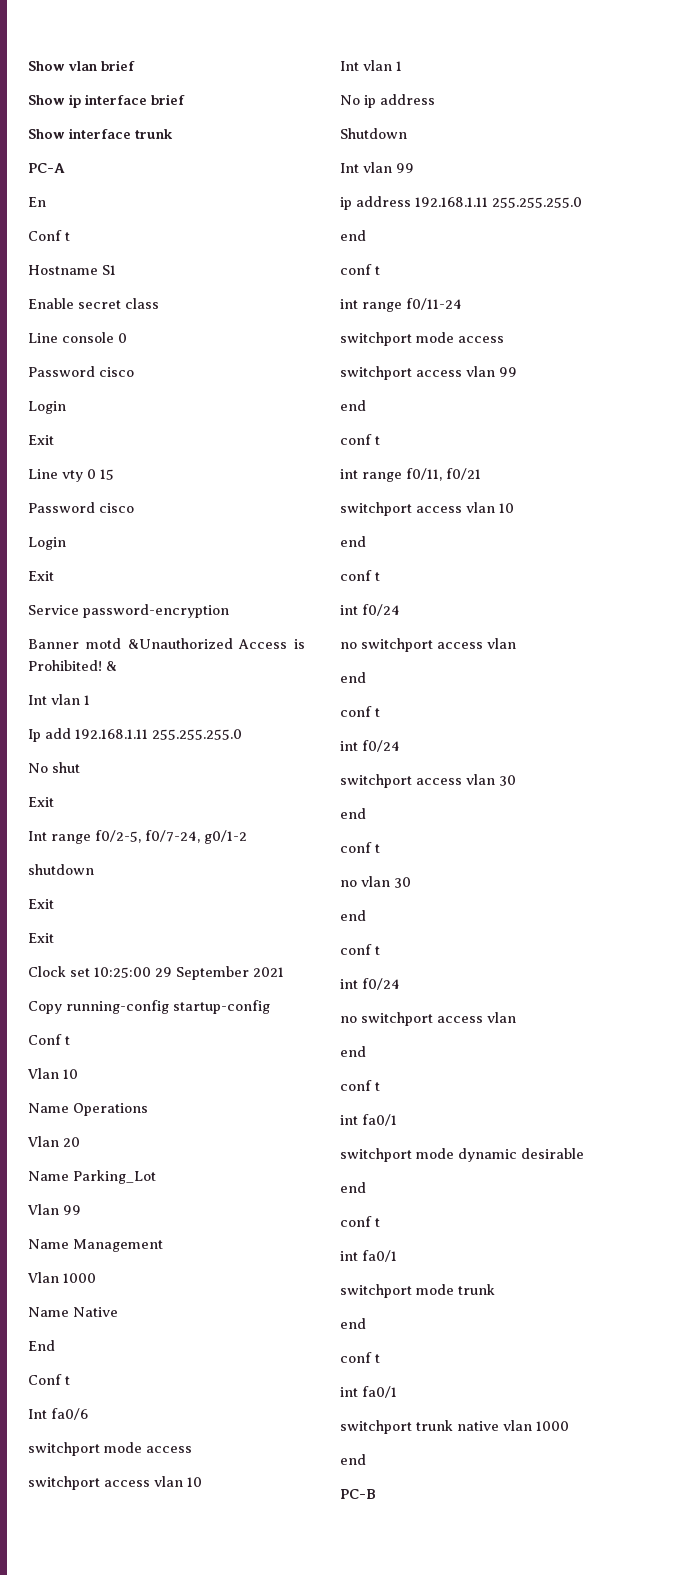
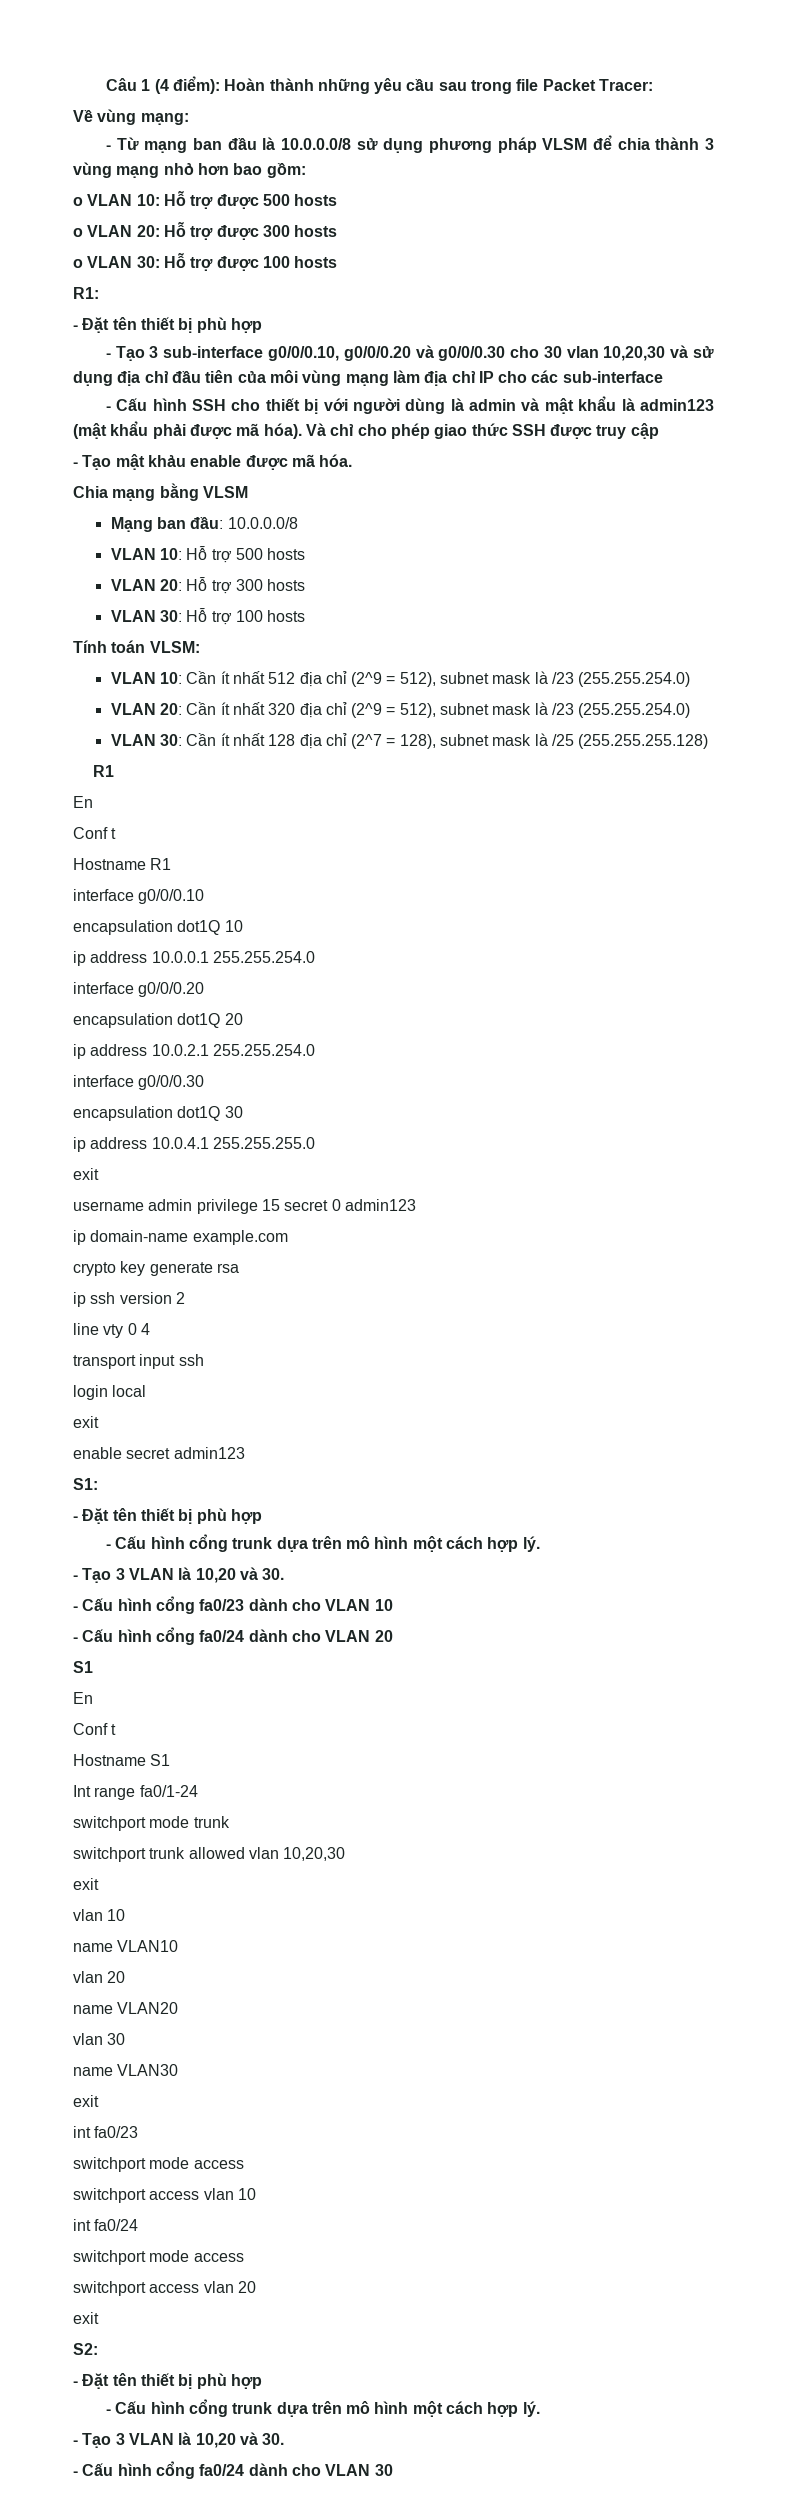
- Show vlan brief
- Show ip interface brief
- Show interface trunk
- PC-A
+ Câu 1 (4 điểm): Hoàn thành những yêu cầu sau trong file Packet Tracer:
+ Về vùng mạng:
+ - Từ mạng ban đầu là 10.0.0.0/8 sử dụng phương pháp VLSM để chia thành 3 vùng mạng nhỏ hơn bao gồm:
+ o VLAN 10: Hỗ trợ được 500 hosts
+ o VLAN 20: Hỗ trợ được 300 hosts
+ o VLAN 30: Hỗ trợ được 100 hosts
+ R1:
+ - Đặt tên thiết bị phù hợp
+ - Tạo 3 sub-interface g0/0/0.10, g0/0/0.20 và g0/0/0.30 cho 30 vlan 10,20,30 và sử dụng địa chỉ đầu tiên của môi vùng mạng làm địa chỉ IP cho các sub-interface
+ - Cấu hình SSH cho thiết bị với người dùng là admin và mật khẩu là admin123 (mật khẩu phải được mã hóa). Và chỉ cho phép giao thức SSH được truy cập
+ - Tạo mật khảu enable được mã hóa.
+ Chia mạng bằng VLSM
+ Mạng ban đầu: 10.0.0.0/8
+ VLAN 10: Hỗ trợ 500 hosts
+ VLAN 20: Hỗ trợ 300 hosts
+ VLAN 30: Hỗ trợ 100 hosts
+ Tính toán VLSM:
+ VLAN 10: Cần ít nhất 512 địa chỉ (2^9 = 512), subnet mask là /23 (255.255.254.0)
+ VLAN 20: Cần ít nhất 320 địa chỉ (2^9 = 512), subnet mask là /23 (255.255.254.0)
+ VLAN 30: Cần ít nhất 128 địa chỉ (2^7 = 128), subnet mask là /25 (255.255.255.128)
+ R1
+ En
+ Conf t
+ Hostname R1
+ interface g0/0/0.10
+ encapsulation dot1Q 10
+ ip address 10.0.0.1 255.255.254.0
+ interface g0/0/0.20
+ encapsulation dot1Q 20
+ ip address 10.0.2.1 255.255.254.0
+ interface g0/0/0.30
+ encapsulation dot1Q 30
+ ip address 10.0.4.1 255.255.255.0
+ exit
+ username admin privilege 15 secret 0 admin123
+ ip domain-name example.com
+ crypto key generate rsa
+ ip ssh version 2
+ line vty 0 4
+ transport input ssh
+ login local
+ exit
+ enable secret admin123
+ S1:
+ - Đặt tên thiết bị phù hợp
+ - Cấu hình cổng trunk dựa trên mô hình một cách hợp lý.
+ - Tạo 3 VLAN là 10,20 và 30.
+ - Cấu hình cổng fa0/23 dành cho VLAN 10
+ - Cấu hình cổng fa0/24 dành cho VLAN 20
+ S1
- Enable secret class
- Line console 0
- Password cisco
- Login
- Exit
- Line vty 0 15
- Password cisco
- Login
- Exit
- Service password-encryption
- Banner motd &Unauthorized Access is Prohibited! &
- Int vlan 1
- Ip add 192.168.1.11 255.255.255.0
- No shut
- Exit
- Int range f0/2-5, f0/7-24, g0/1-2
- shutdown
- Exit
- Exit
- Clock set 10:25:00 29 September 2021
- Copy running-config startup-config
- Conf t
- Vlan 10
- Name Operations
- Vlan 20
- Name Parking_Lot
- Vlan 99
- Name Management
- Vlan 1000
- Name Native
- End
- Conf t
- Int fa0/6
+ Int range fa0/1-24
+ switchport mode trunk
+ switchport trunk allowed vlan 10,20,30
+ exit
+ vlan 10
+ name VLAN10
+ vlan 20
+ name VLAN20
+ vlan 30
+ name VLAN30
+ exit
+ int fa0/23
  switchport mode access
  switchport access vlan 10
- Int vlan 1
- No ip address
- Shutdown
- Int vlan 99
- ip address 192.168.1.11 255.255.255.0
- end
- conf t
- int range f0/11-24
+ int fa0/24
  switchport mode access
- switchport access vlan 99
- end
- conf t
- int range f0/11, f0/21
- switchport access vlan 10
- end
- conf t
- int f0/24
- no switchport access vlan
- end
- conf t
- int f0/24
- switchport access vlan 30
- end
- conf t
- no vlan 30
- end
- conf t
- int f0/24
- no switchport access vlan
- end
- conf t
- int fa0/1
- switchport mode dynamic desirable
- end
- conf t
- int fa0/1
- switchport mode trunk
- end
- conf t
- int fa0/1
- switchport trunk native vlan 1000
- end
- PC-B
+ switchport access vlan 20
+ exit
+ S2:
+ - Đặt tên thiết bị phù hợp
+ - Cấu hình cổng trunk dựa trên mô hình một cách hợp lý.
+ - Tạo 3 VLAN là 10,20 và 30.
+ - Cấu hình cổng fa0/24 dành cho VLAN 30

